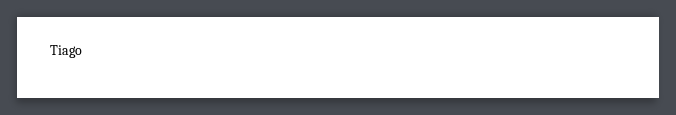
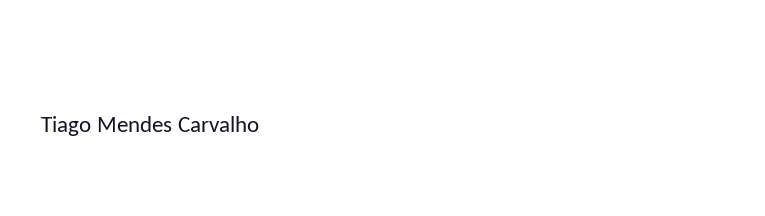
- Tiago
+ Tiago Mendes Carvalho

